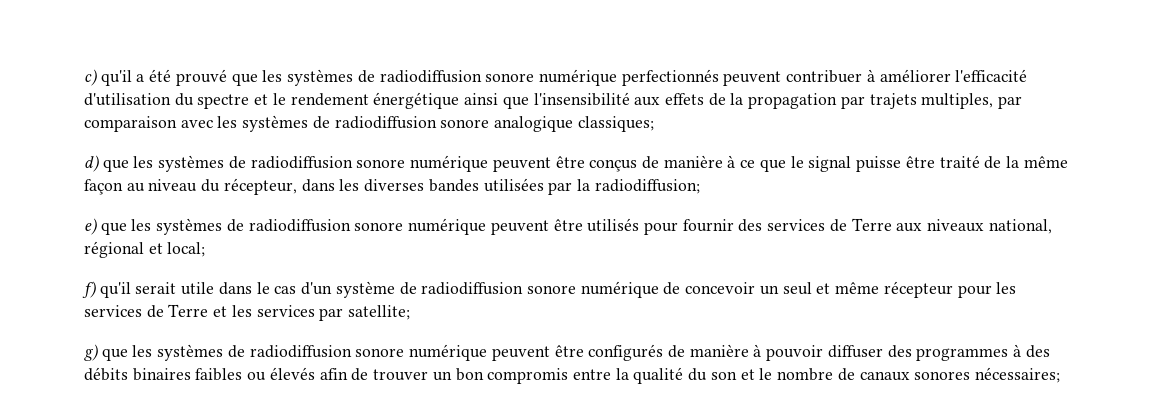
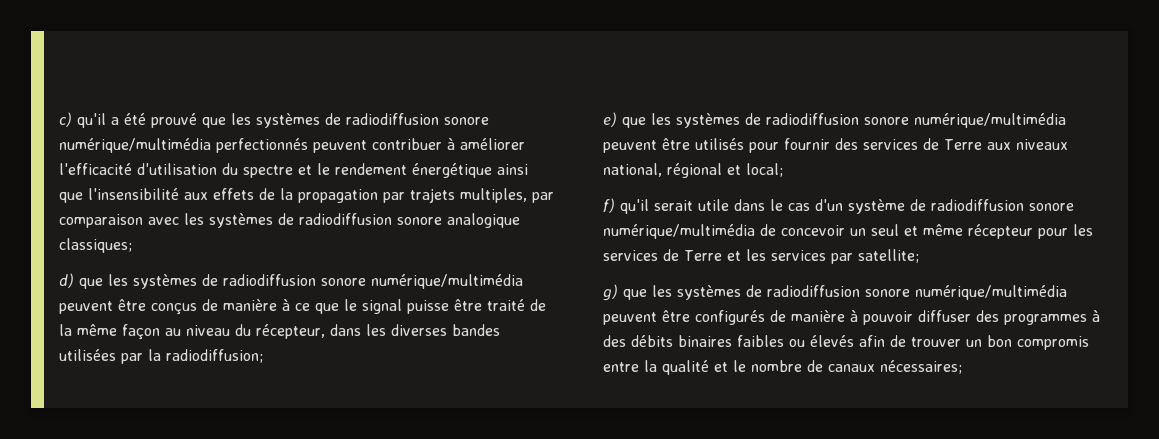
- c) qu'il a été prouvé que les systèmes de radiodiffusion sonore numérique perfectionnés peuvent contribuer à améliorer l'efficacité d'utilisation du spectre et le rendement énergétique ainsi que l'insensibilité aux effets de la propagation par trajets multiples, par comparaison avec les systèmes de radiodiffusion sonore analogique classiques;
+ c) qu'il a été prouvé que les systèmes de radiodiffusion sonore numérique/multimédia perfectionnés peuvent contribuer à améliorer l'efficacité d'utilisation du spectre et le rendement énergétique ainsi que l'insensibilité aux effets de la propagation par trajets multiples, par comparaison avec les systèmes de radiodiffusion sonore analogique classiques;
- d) que les systèmes de radiodiffusion sonore numérique peuvent être conçus de manière à ce que le signal puisse être traité de la même façon au niveau du récepteur, dans les diverses bandes utilisées par la radiodiffusion;
+ d) que les systèmes de radiodiffusion sonore numérique/multimédia peuvent être conçus de manière à ce que le signal puisse être traité de la même façon au niveau du récepteur, dans les diverses bandes utilisées par la radiodiffusion;
- e) que les systèmes de radiodiffusion sonore numérique peuvent être utilisés pour fournir des services de Terre aux niveaux national, régional et local;
+ e) que les systèmes de radiodiffusion sonore numérique/multimédia peuvent être utilisés pour fournir des services de Terre aux niveaux national, régional et local;
- f) qu'il serait utile dans le cas d'un système de radiodiffusion sonore numérique de concevoir un seul et même récepteur pour les services de Terre et les services par satellite;
+ f) qu'il serait utile dans le cas d'un système de radiodiffusion sonore numérique/multimédia de concevoir un seul et même récepteur pour les services de Terre et les services par satellite;
- g) que les systèmes de radiodiffusion sonore numérique peuvent être configurés de manière à pouvoir diffuser des programmes à des débits binaires faibles ou élevés afin de trouver un bon compromis entre la qualité du son et le nombre de canaux sonores nécessaires;
+ g) que les systèmes de radiodiffusion sonore numérique/multimédia peuvent être configurés de manière à pouvoir diffuser des programmes à des débits binaires faibles ou élevés afin de trouver un bon compromis entre la qualité et le nombre de canaux nécessaires;

